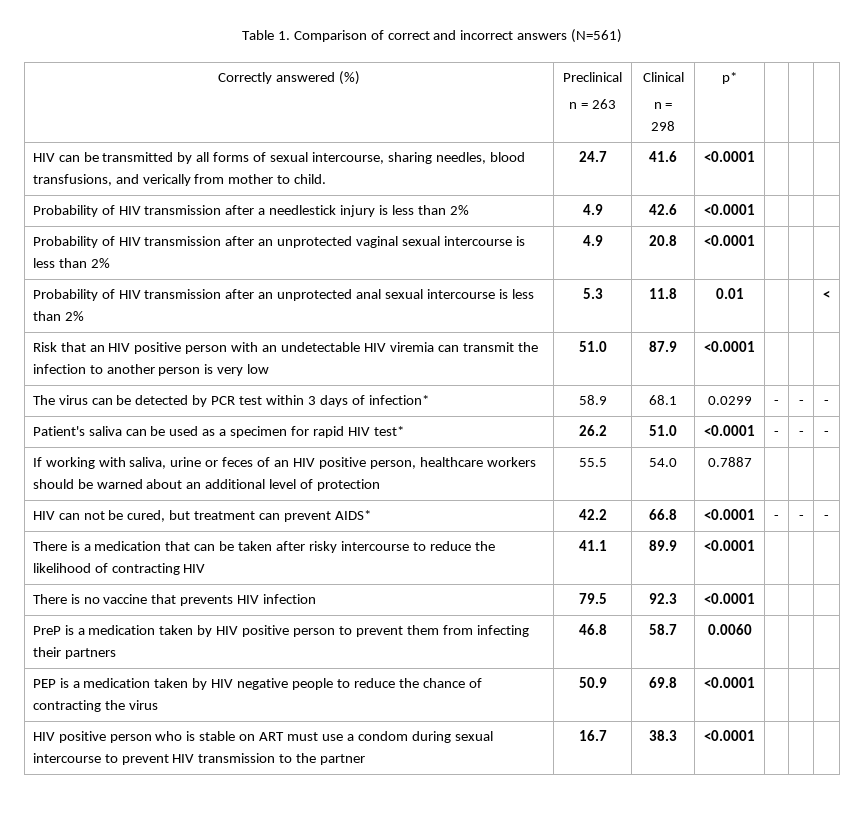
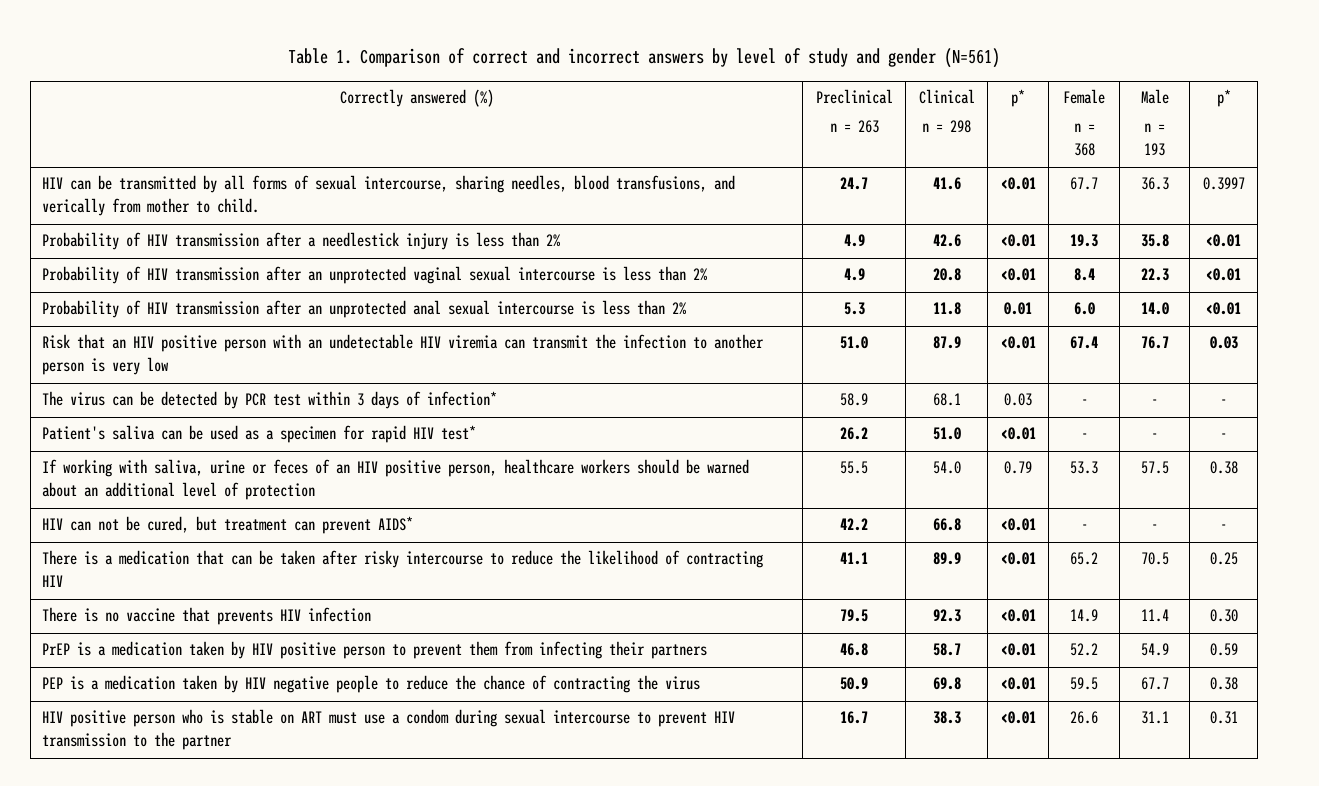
- Table 1. Comparison of correct and incorrect answers (N=561)
+ Table 1. Comparison of correct and incorrect answers by level of study and gender (N=561)
  Correctly answered (%) | Preclinical
  n = 263 | Clinical
- n = 298 | p* | | |
+ n = 298 | p* | Female
+ n = 368 | Male
+ n = 193 | p*
- HIV can be transmitted by all forms of sexual intercourse, sharing needles, blood transfusions, and verically from mother to child. | 24.7 | 41.6 | <0.0001 | | |
+ HIV can be transmitted by all forms of sexual intercourse, sharing needles, blood transfusions, and verically from mother to child. | 24.7 | 41.6 | <0.01 | 67.7 | 36.3 | 0.3997
- Probability of HIV transmission after a needlestick injury is less than 2% | 4.9 | 42.6 | <0.0001 | | |
+ Probability of HIV transmission after a needlestick injury is less than 2% | 4.9 | 42.6 | <0.01 | 19.3 | 35.8 | <0.01
- Probability of HIV transmission after an unprotected vaginal sexual intercourse is less than 2% | 4.9 | 20.8 | <0.0001 | | |
+ Probability of HIV transmission after an unprotected vaginal sexual intercourse is less than 2% | 4.9 | 20.8 | <0.01 | 8.4 | 22.3 | <0.01
- Probability of HIV transmission after an unprotected anal sexual intercourse is less than 2% | 5.3 | 11.8 | 0.01 | | | <
+ Probability of HIV transmission after an unprotected anal sexual intercourse is less than 2% | 5.3 | 11.8 | 0.01 | 6.0 | 14.0 | <0.01
- Risk that an HIV positive person with an undetectable HIV viremia can transmit the infection to another person is very low | 51.0 | 87.9 | <0.0001 | | |
+ Risk that an HIV positive person with an undetectable HIV viremia can transmit the infection to another person is very low | 51.0 | 87.9 | <0.01 | 67.4 | 76.7 | 0.03
- The virus can be detected by PCR test within 3 days of infection* | 58.9 | 68.1 | 0.0299 | - | - | -
+ The virus can be detected by PCR test within 3 days of infection* | 58.9 | 68.1 | 0.03 | - | - | -
- Patient's saliva can be used as a specimen for rapid HIV test* | 26.2 | 51.0 | <0.0001 | - | - | -
+ Patient's saliva can be used as a specimen for rapid HIV test* | 26.2 | 51.0 | <0.01 | - | - | -
- If working with saliva, urine or feces of an HIV positive person, healthcare workers should be warned about an additional level of protection | 55.5 | 54.0 | 0.7887 | | |
+ If working with saliva, urine or feces of an HIV positive person, healthcare workers should be warned about an additional level of protection | 55.5 | 54.0 | 0.79 | 53.3 | 57.5 | 0.38
- HIV can not be cured, but treatment can prevent AIDS* | 42.2 | 66.8 | <0.0001 | - | - | -
+ HIV can not be cured, but treatment can prevent AIDS* | 42.2 | 66.8 | <0.01 | - | - | -
- There is a medication that can be taken after risky intercourse to reduce the likelihood of contracting HIV | 41.1 | 89.9 | <0.0001 | | |
+ There is a medication that can be taken after risky intercourse to reduce the likelihood of contracting HIV | 41.1 | 89.9 | <0.01 | 65.2 | 70.5 | 0.25
- There is no vaccine that prevents HIV infection | 79.5 | 92.3 | <0.0001 | | |
- PreP is a medication taken by HIV positive person to prevent them from infecting their partners | 46.8 | 58.7 | 0.0060 | | |
+ There is no vaccine that prevents HIV infection | 79.5 | 92.3 | <0.01 | 14.9 | 11.4 | 0.30
+ PrEP is a medication taken by HIV positive person to prevent them from infecting their partners | 46.8 | 58.7 | <0.01 | 52.2 | 54.9 | 0.59
- PEP is a medication taken by HIV negative people to reduce the chance of contracting the virus | 50.9 | 69.8 | <0.0001 | | |
+ PEP is a medication taken by HIV negative people to reduce the chance of contracting the virus | 50.9 | 69.8 | <0.01 | 59.5 | 67.7 | 0.38
- HIV positive person who is stable on ART must use a condom during sexual intercourse to prevent HIV transmission to the partner | 16.7 | 38.3 | <0.0001 | | |
+ HIV positive person who is stable on ART must use a condom during sexual intercourse to prevent HIV transmission to the partner | 16.7 | 38.3 | <0.01 | 26.6 | 31.1 | 0.31

